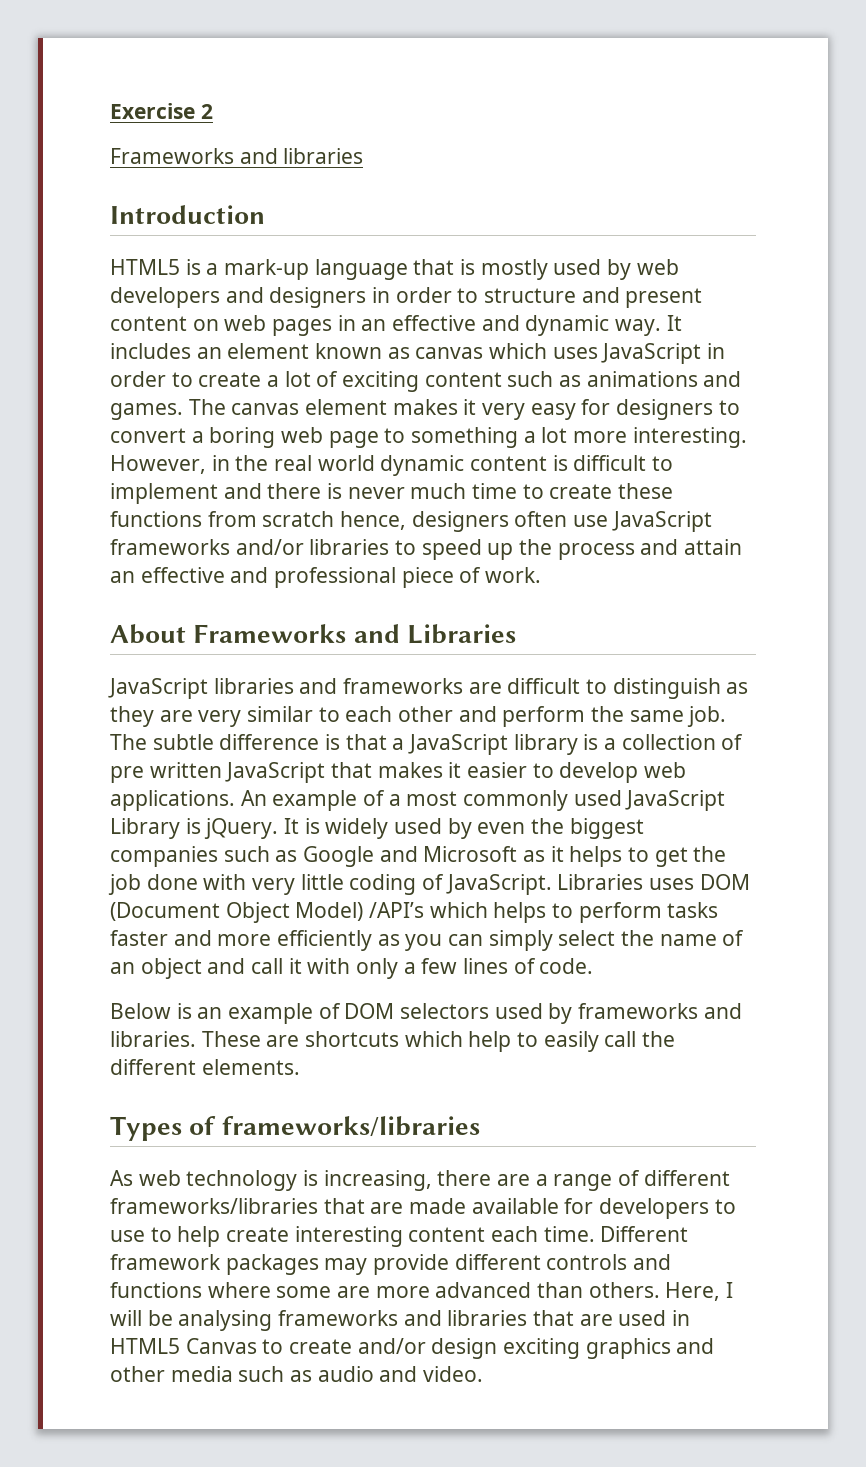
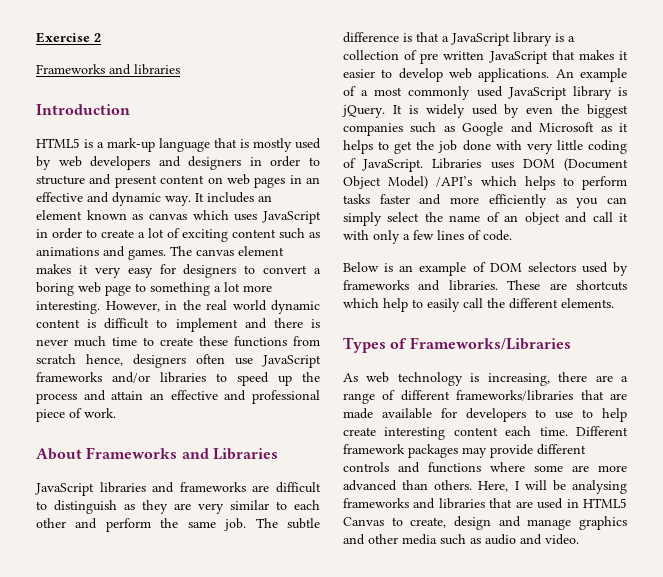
- An example of a most commonly used JavaScript Library is jQuery.
+ An example of a most commonly used JavaScript library is jQuery.
- Types of frameworks/libraries
+ Types of Frameworks/Libraries
- Here, I will be analysing frameworks and libraries that are used in HTML5 Canvas to create and/or design exciting graphics and other media such as audio and video.
+ Here, I will be analysing frameworks and libraries that are used in HTML5 Canvas to create, design and manage graphics and other media such as audio and video.

